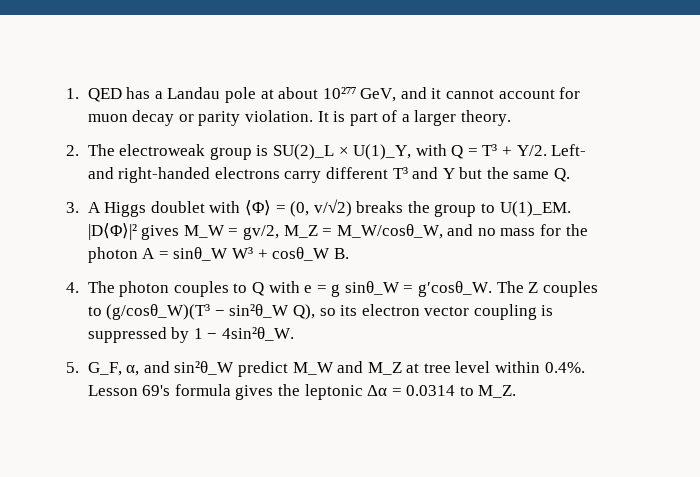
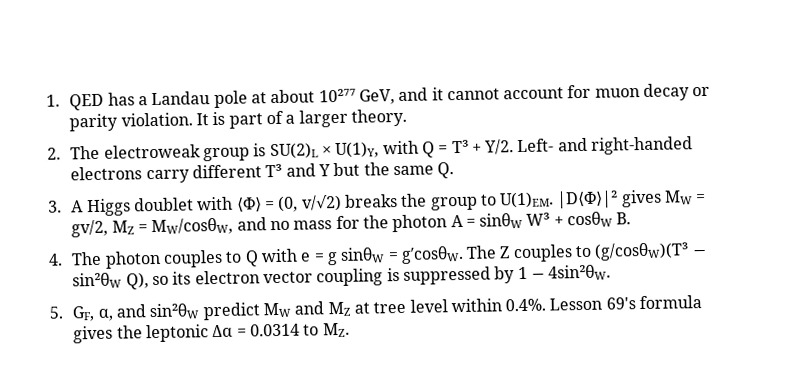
- 2. The electroweak group is SU(2)_L × U(1)_Y, with Q = T³ + Y/2. Left- and right-handed electrons carry different T³ and Y but the same Q.
+ 2. The electroweak group is SU(2)L × U(1)Y, with Q = T³ + Y/2. Left- and right-handed electrons carry different T³ and Y but the same Q.
- 3. A Higgs doublet with ⟨Φ⟩ = (0, v/√2) breaks the group to U(1)_EM.
+ 3. A Higgs doublet with ⟨Φ⟩ = (0, v/√2) breaks the group to U(1)EM.
- |D⟨Φ⟩|² gives M_W = gv/2, M_Z = M_W/cosθ_W, and no mass for the photon A = sinθ_W W³ + cosθ_W B.
+ |D⟨Φ⟩|² gives MW = gv/2, MZ = MW/cosθW, and no mass for the photon A = sinθW W³ + cosθW B.
- 4. The photon couples to Q with e = g sinθ_W = g′cosθ_W.
+ 4. The photon couples to Q with e = g sinθW = g′cosθW.
- The Z couples to (g/cosθ_W)(T³ − sin²θ_W Q), so its electron vector coupling is suppressed by 1 − 4sin²θ_W.
+ The Z couples to (g/cosθW)(T³ − sin²θW Q), so its electron vector coupling is suppressed by 1 − 4sin²θW.
- 5. G_F, α, and sin²θ_W predict M_W and M_Z at tree level within 0.4%. Lesson 69's formula gives the leptonic Δα = 0.0314 to M_Z.
+ 5. GF, α, and sin²θW predict MW and MZ at tree level within 0.4%. Lesson 69's formula gives the leptonic Δα = 0.0314 to MZ.

